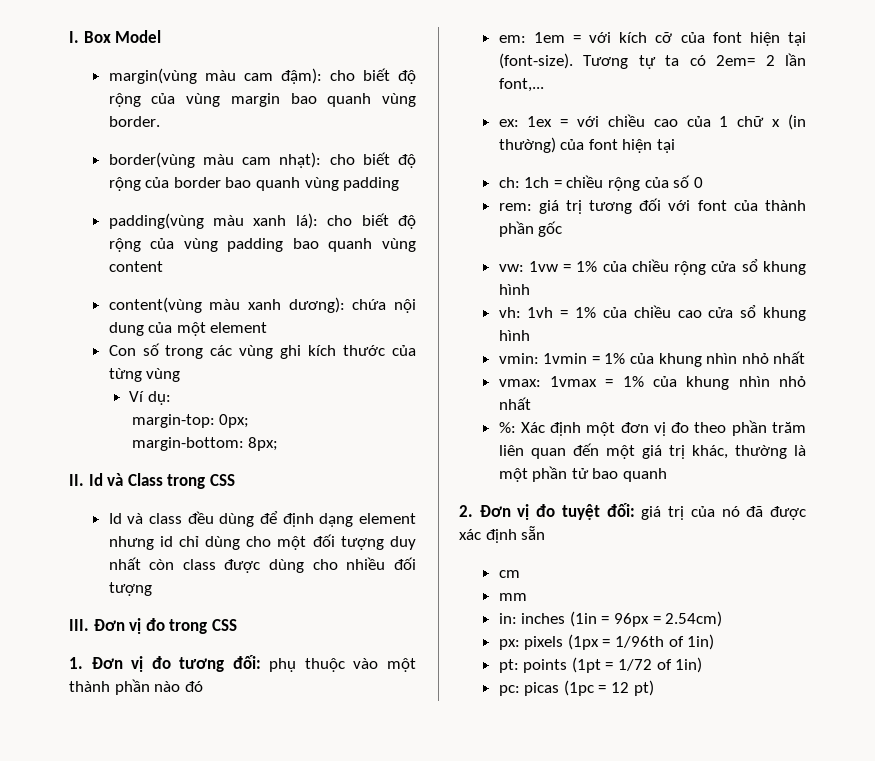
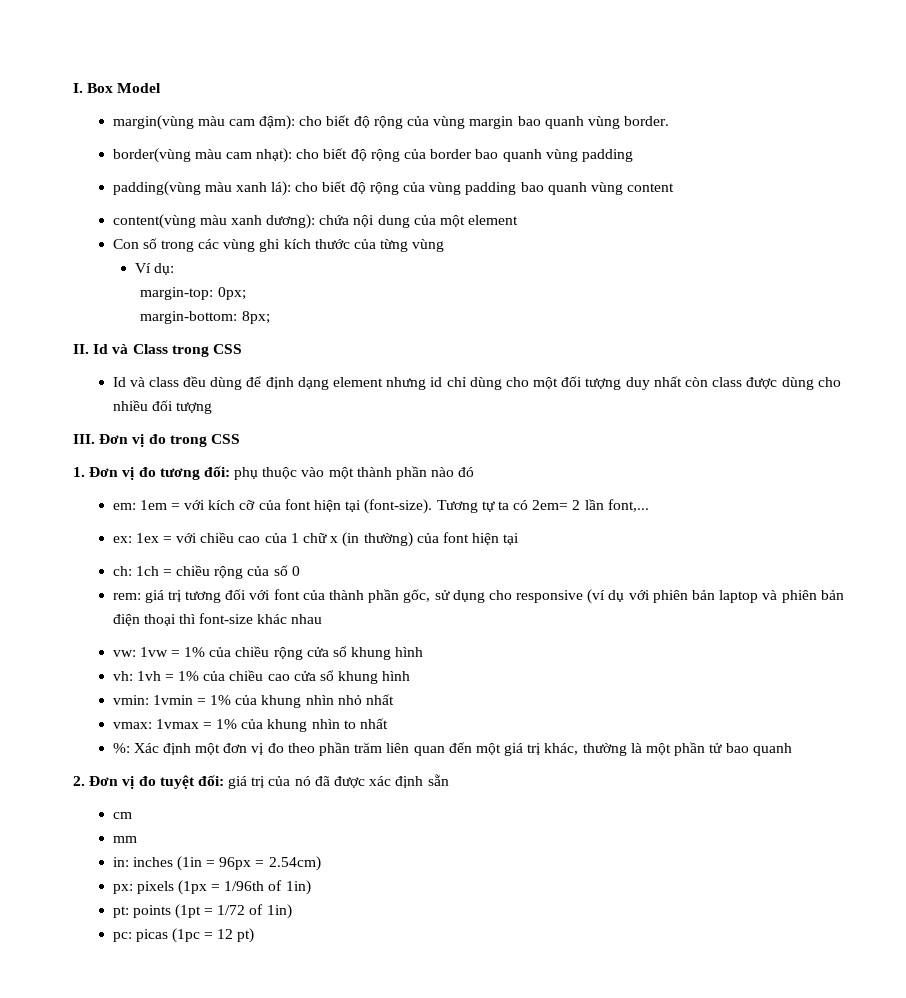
- rem: giá trị tương đối với font của thành phần gốc
+ rem: giá trị tương đối với font của thành phần gốc, sử dụng cho responsive (ví dụ với phiên bản laptop và phiên bản điện thoại thì font-size khác nhau
- vmax: 1vmax = 1% của khung nhìn nhỏ nhất
+ vmax: 1vmax = 1% của khung nhìn to nhất

